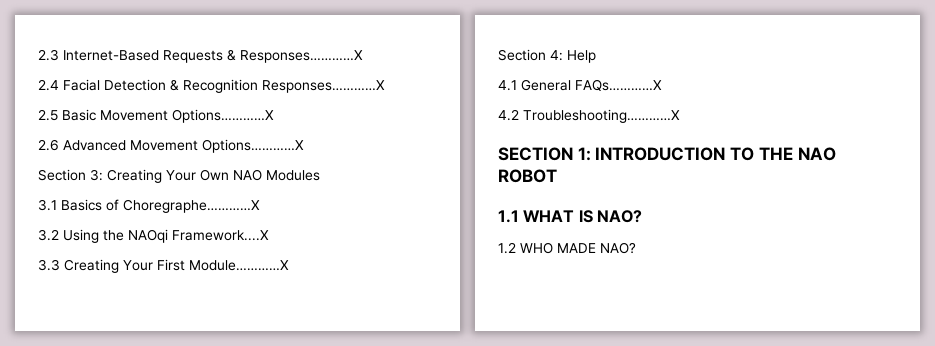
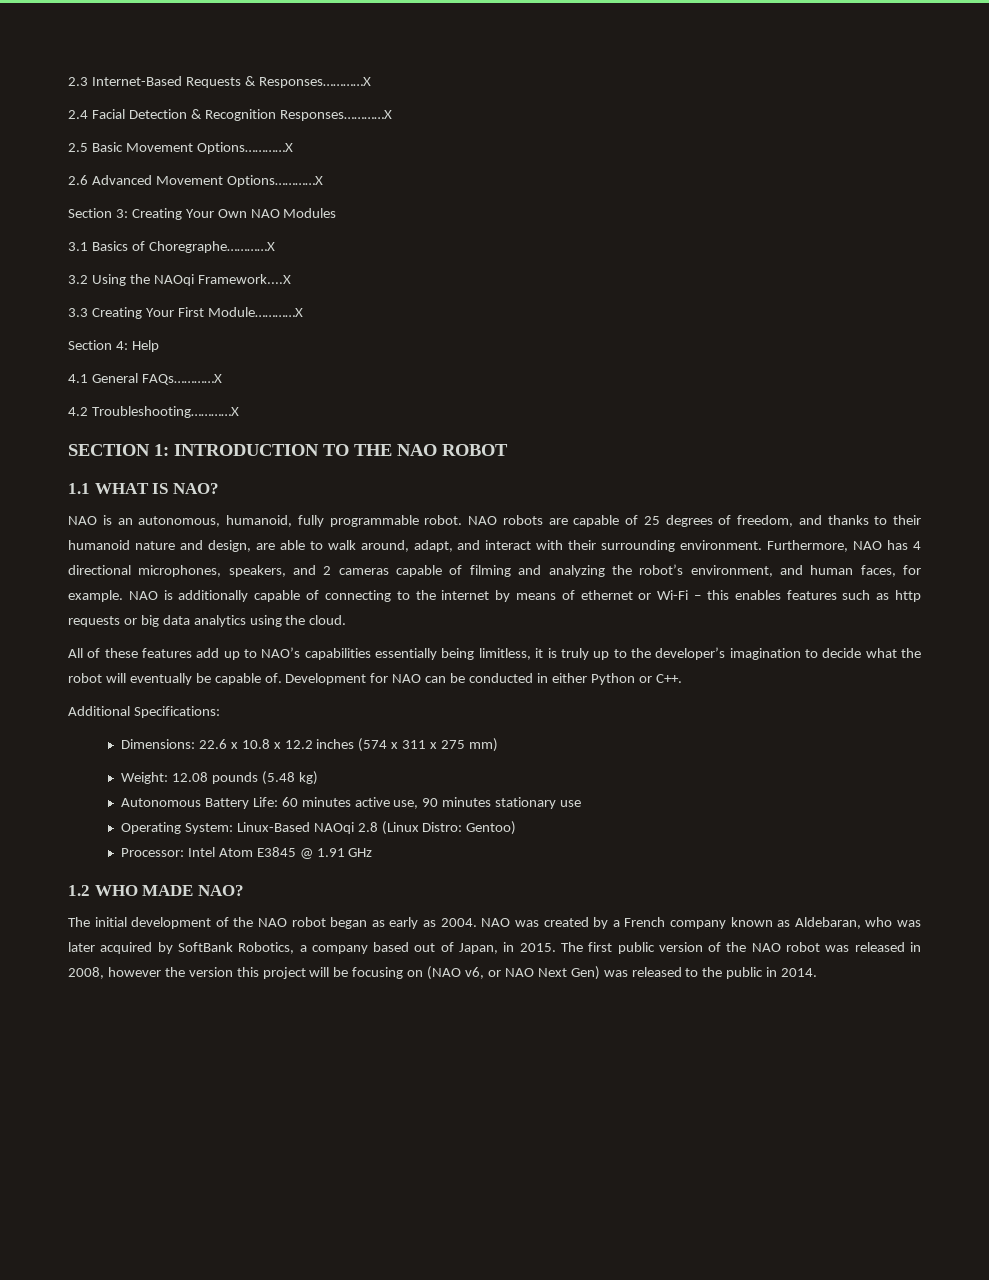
+ NAO is an autonomous, humanoid, fully programmable robot. NAO robots are capable of 25 degrees of freedom, and thanks to their humanoid nature and design, are able to walk around, adapt, and interact with their surrounding environment. Furthermore, NAO has 4 directional microphones, speakers, and 2 cameras capable of filming and analyzing the robot’s environment, and human faces, for example. NAO is additionally capable of connecting to the internet by means of ethernet or Wi-Fi – this enables features such as http requests or big data analytics using the cloud.
+ All of these features add up to NAO’s capabilities essentially being limitless, it is truly up to the developer’s imagination to decide what the robot will eventually be capable of. Development for NAO can be conducted in either Python or C++.
+ Additional Specifications:
+ Dimensions: 22.6 x 10.8 x 12.2 inches (574 x 311 x 275 mm)
+ Weight: 12.08 pounds (5.48 kg)
+ Autonomous Battery Life: 60 minutes active use, 90 minutes stationary use
+ Operating System: Linux-Based NAOqi 2.8 (Linux Distro: Gentoo)
+ Processor: Intel Atom E3845 @ 1.91 GHz
  1.2 WHO MADE NAO?
+ The initial development of the NAO robot began as early as 2004. NAO was created by a French company known as Aldebaran, who was later acquired by SoftBank Robotics, a company based out of Japan, in 2015. The first public version of the NAO robot was released in 2008, however the version this project will be focusing on (NAO v6, or NAO Next Gen) was released to the public in 2014.

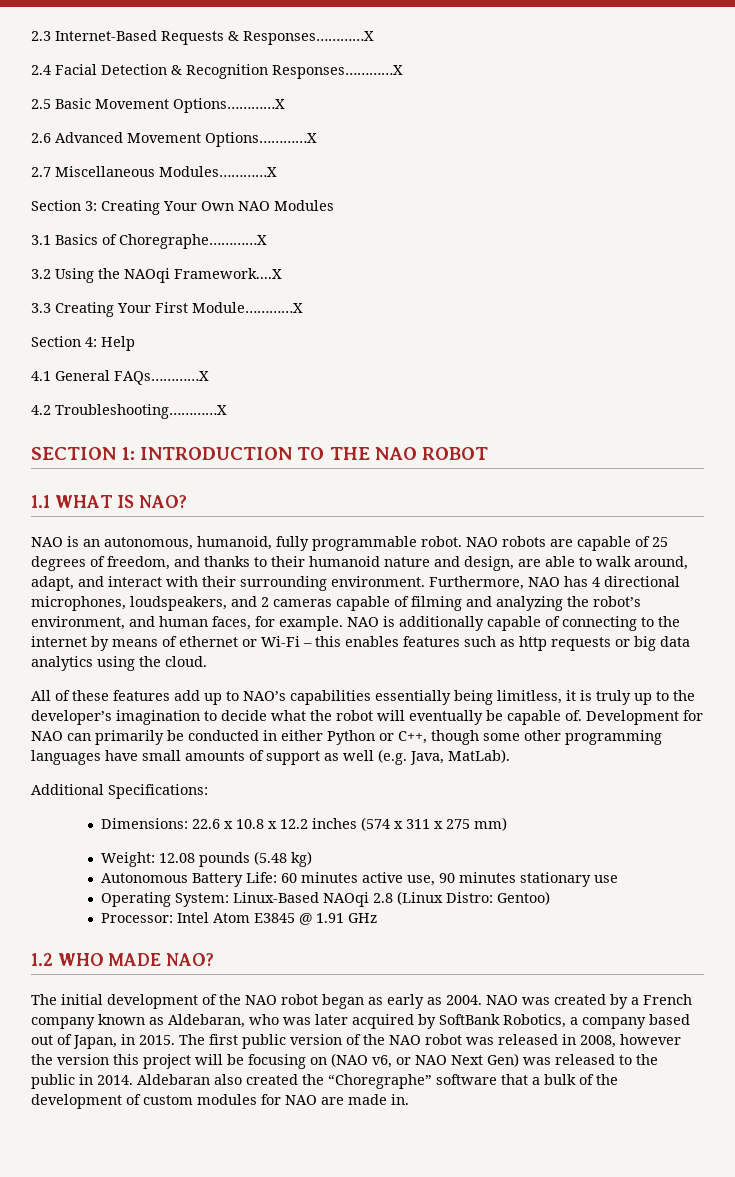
+ 2.7 Miscellaneous Modules…………X
- Furthermore, NAO has 4 directional microphones, speakers, and 2 cameras capable of filming and analyzing the robot’s environment, and human faces, for example.
+ Furthermore, NAO has 4 directional microphones, loudspeakers, and 2 cameras capable of filming and analyzing the robot’s environment, and human faces, for example.
- Development for NAO can be conducted in either Python or C++.
+ Development for NAO can primarily be conducted in either Python or C++, though some other programming languages have small amounts of support as well (e.g. Java, MatLab).
+ Aldebaran also created the “Choregraphe” software that a bulk of the development of custom modules for NAO are made in.

